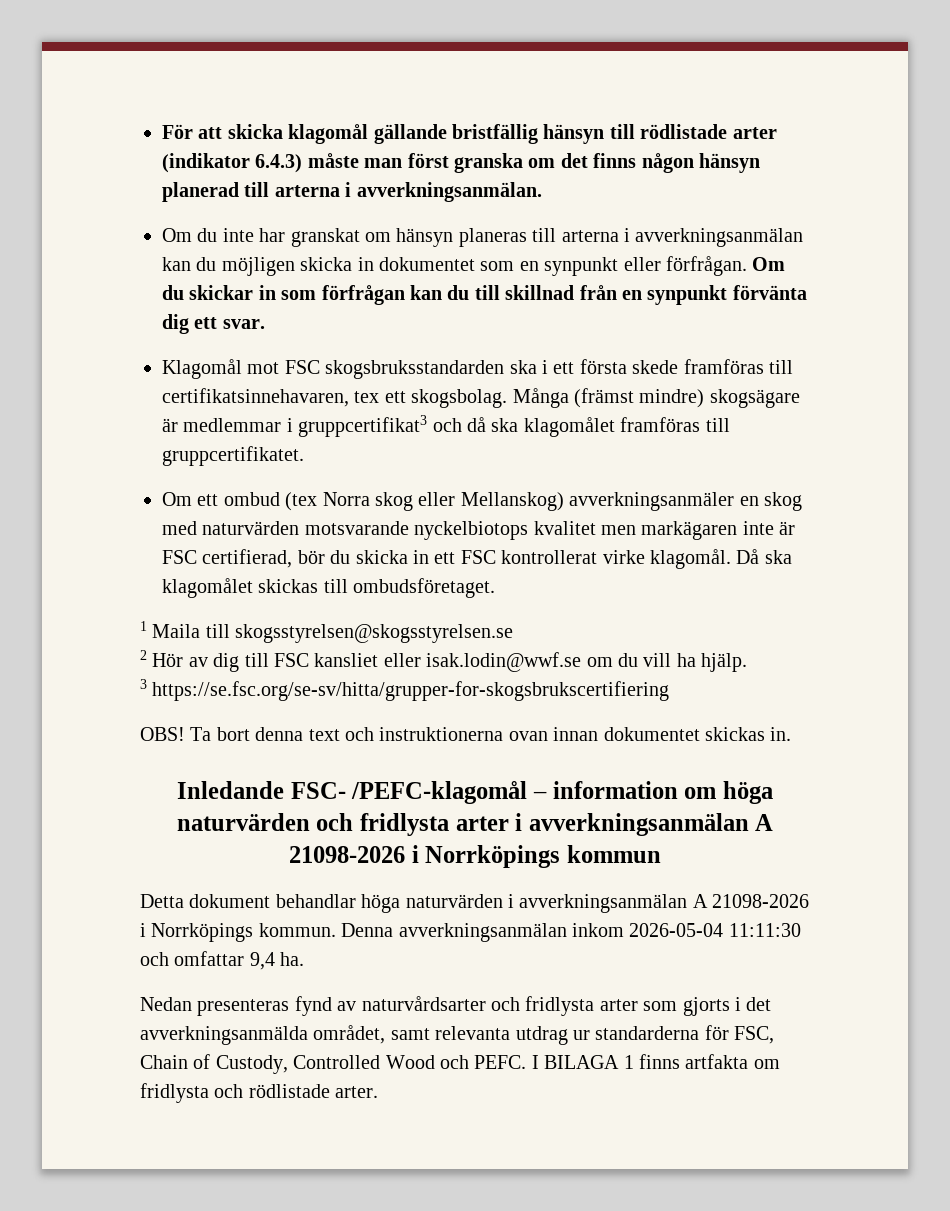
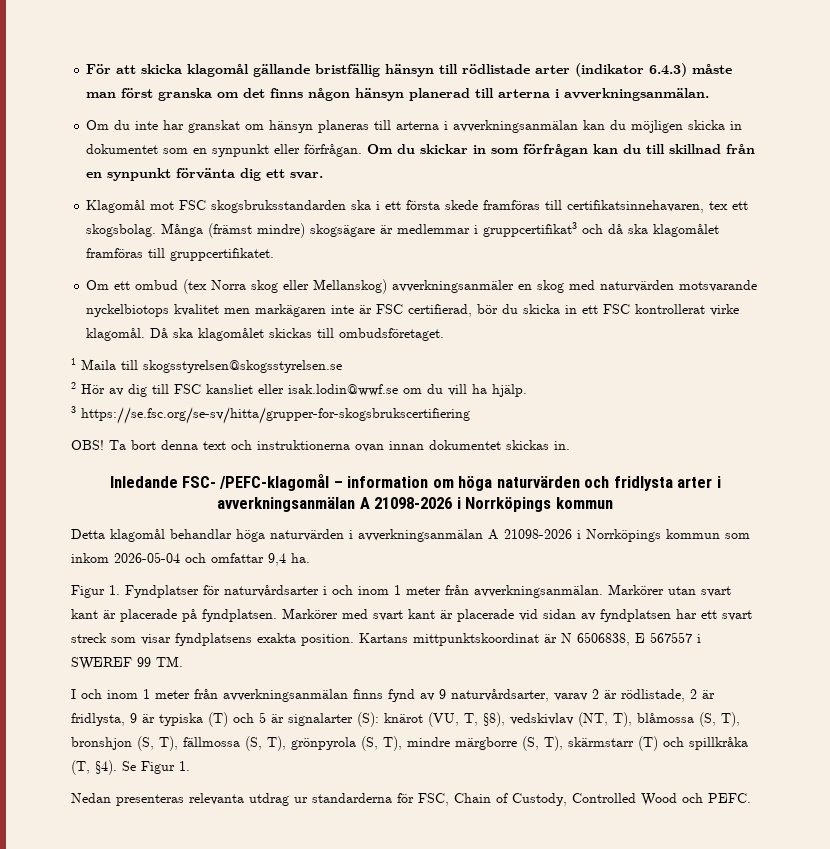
- Detta dokument behandlar höga naturvärden i avverkningsanmälan A 21098-2026 i Norrköpings kommun. Denna avverkningsanmälan inkom 2026-05-04 11:11:30 och omfattar 9,4 ha.
+ Detta klagomål behandlar höga naturvärden i avverkningsanmälan A 21098-2026 i Norrköpings kommun som inkom 2026-05-04 och omfattar 9,4 ha.
- Nedan presenteras fynd av naturvårdsarter och fridlysta arter som gjorts i det avverkningsanmälda området, samt relevanta utdrag ur standarderna för FSC, Chain of Custody, Controlled Wood och PEFC. I BILAGA 1 finns artfakta om fridlysta och rödlistade arter.
+ Figur 1. Fyndplatser för naturvårdsarter i och inom 1 meter från avverkningsanmälan. Markörer utan svart kant är placerade på fyndplatsen. Markörer med svart kant är placerade vid sidan av fyndplatsen har ett svart streck som visar fyndplatsens exakta position. Kartans mittpunktskoordinat är N 6506838, E 567557 i SWEREF 99 TM.
+ I och inom 1 meter från avverkningsanmälan finns fynd av 9 naturvårdsarter, varav 2 är rödlistade, 2 är fridlysta, 9 är typiska (T) och 5 är signalarter (S): knärot (VU, T, §8), vedskivlav (NT, T), blåmossa (S, T), bronshjon (S, T), fällmossa (S, T), grönpyrola (S, T), mindre märgborre (S, T), skärmstarr (T) och spillkråka (T, §4). Se Figur 1.
+ Nedan presenteras relevanta utdrag ur standarderna för FSC, Chain of Custody, Controlled Wood och PEFC.

